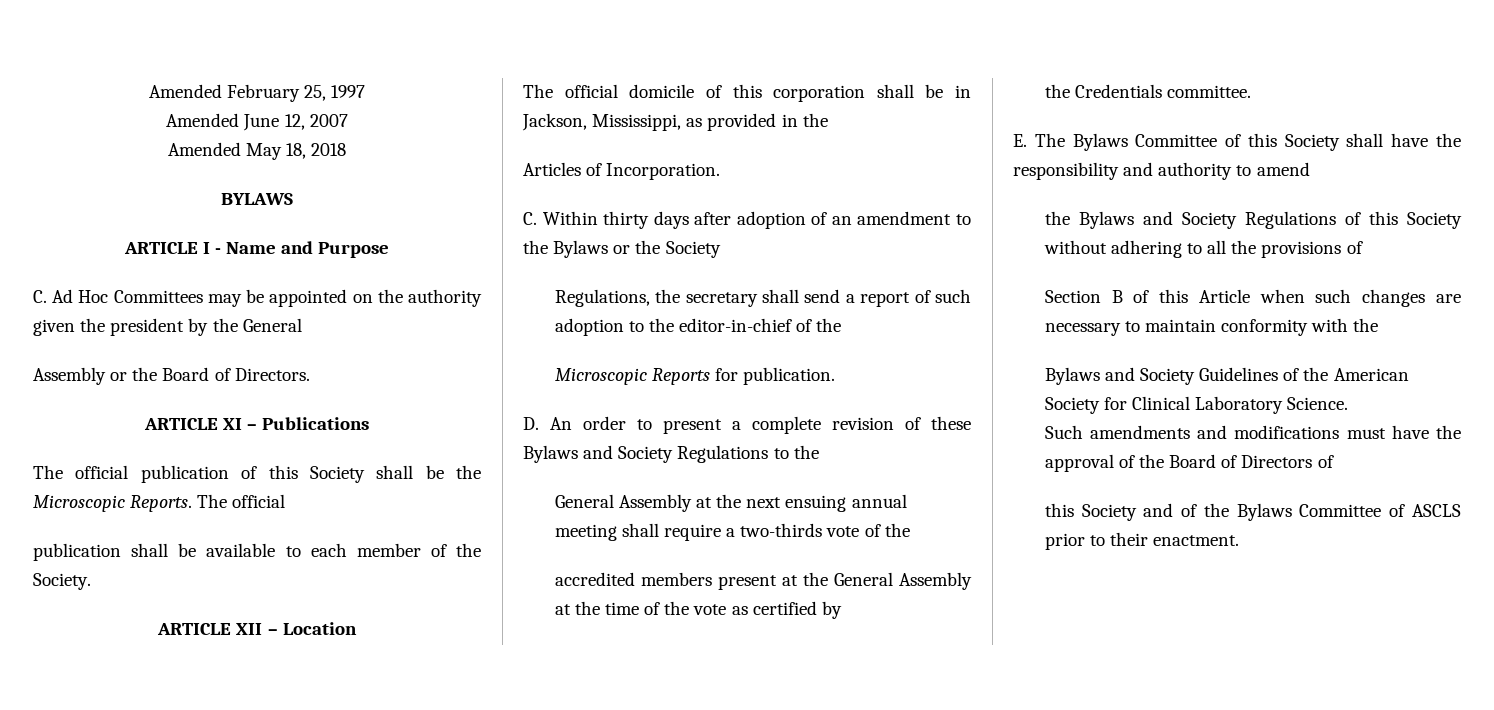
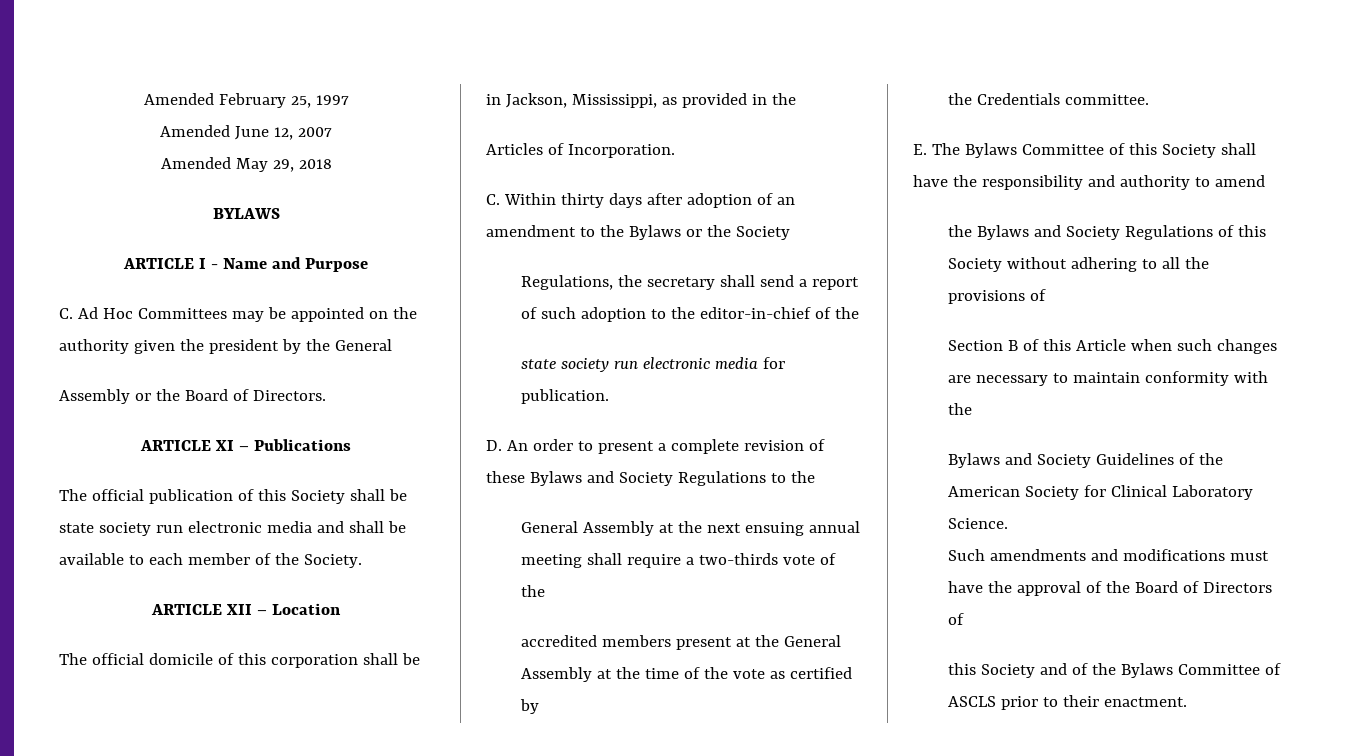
- Amended May 18, 2018
+ Amended May 29, 2018
- The official publication of this Society shall be the Microscopic Reports. The official
- publication shall be available to each member of the Society.
+ The official publication of this Society shall be state society run electronic media and shall be available to each member of the Society.
- Microscopic Reports for publication.
+ state society run electronic media for publication.

